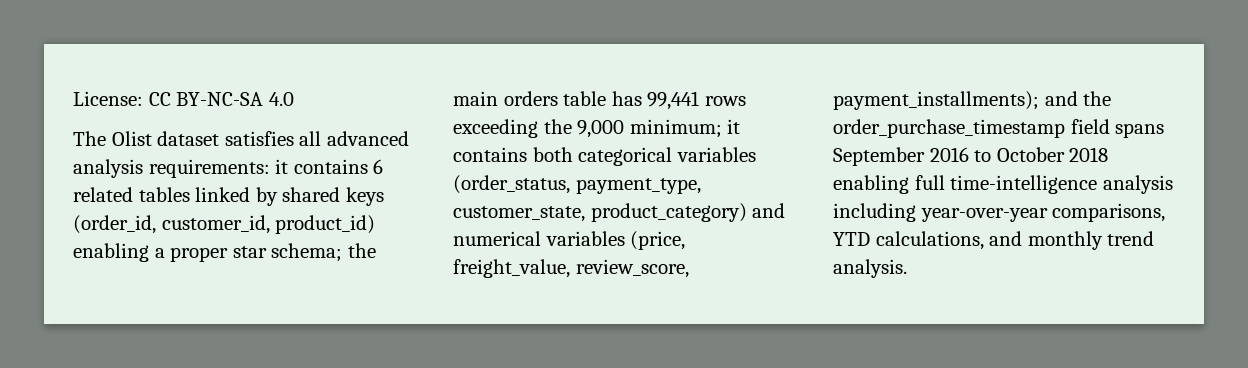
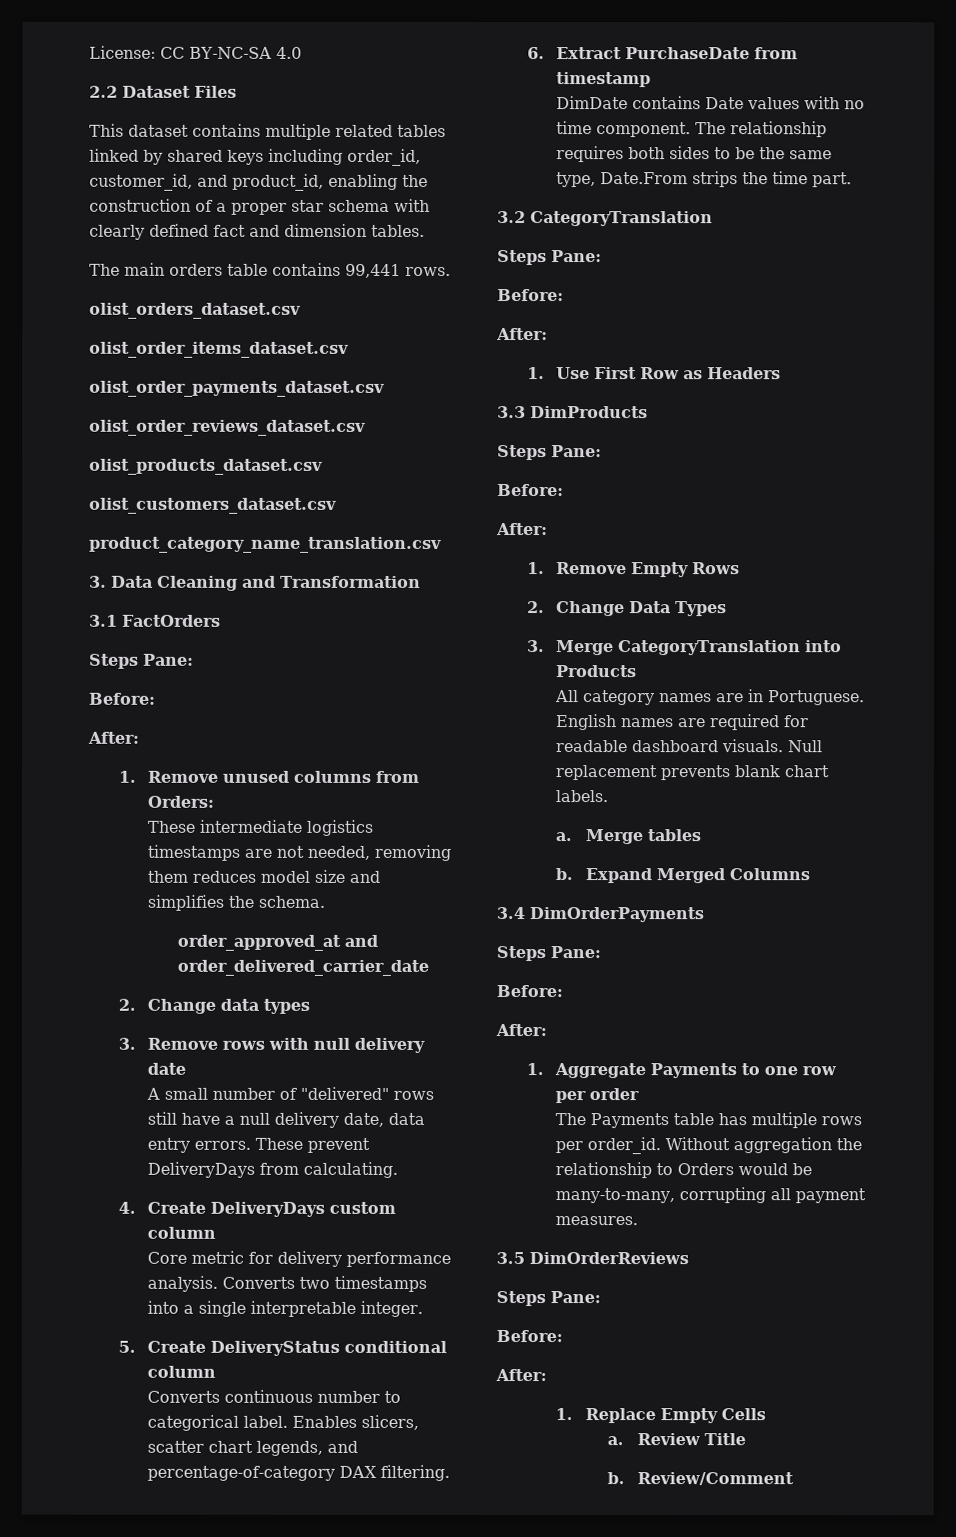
- The Olist dataset satisfies all advanced analysis requirements: it contains 6 related tables linked by shared keys (order_id, customer_id, product_id) enabling a proper star schema; the main orders table has 99,441 rows exceeding the 9,000 minimum; it contains both categorical variables (order_status, payment_type, customer_state, product_category) and numerical variables (price, freight_value, review_score, payment_installments); and the order_purchase_timestamp field spans September 2016 to October 2018 enabling full time-intelligence analysis including year-over-year comparisons, YTD calculations, and monthly trend analysis.
+ 2.2 Dataset Files
+ This dataset contains multiple related tables linked by shared keys including order_id, customer_id, and product_id, enabling the construction of a proper star schema with clearly defined fact and dimension tables.
+ The main orders table contains 99,441 rows.
+ olist_orders_dataset.csv
+ olist_order_items_dataset.csv
+ olist_order_payments_dataset.csv
+ olist_order_reviews_dataset.csv
+ olist_products_dataset.csv
+ olist_customers_dataset.csv
+ product_category_name_translation.csv
+ 3. Data Cleaning and Transformation
+ 3.1 FactOrders
+ Steps Pane:
+ Before:
+ After:
+ 1. Remove unused columns from Orders:
+ These intermediate logistics timestamps are not needed, removing them reduces model size and simplifies the schema.
+ order_approved_at and order_delivered_carrier_date
+ 2. Change data types
+ 3. Remove rows with null delivery date
+ A small number of "delivered" rows still have a null delivery date, data entry errors. These prevent DeliveryDays from calculating.
+ 4. Create DeliveryDays custom column
+ Core metric for delivery performance analysis. Converts two timestamps into a single interpretable integer.
+ 5. Create DeliveryStatus conditional column
+ Converts continuous number to categorical label. Enables slicers, scatter chart legends, and percentage-of-category DAX filtering.
+ 6. Extract PurchaseDate from timestamp
+ DimDate contains Date values with no time component. The relationship requires both sides to be the same type, Date.From strips the time part.
+ 3.2 CategoryTranslation
+ Steps Pane:
+ Before:
+ After:
+ 1. Use First Row as Headers
+ 3.3 DimProducts
+ Steps Pane:
+ Before:
+ After:
+ 1. Remove Empty Rows
+ 2. Change Data Types
+ 3. Merge CategoryTranslation into Products
+ All category names are in Portuguese. English names are required for readable dashboard visuals. Null replacement prevents blank chart labels.
+ a. Merge tables
+ b. Expand Merged Columns
+ 3.4 DimOrderPayments
+ Steps Pane:
+ Before:
+ After:
+ 1. Aggregate Payments to one row per order
+ The Payments table has multiple rows per order_id. Without aggregation the relationship to Orders would be many-to-many, corrupting all payment measures.
+ 3.5 DimOrderReviews
+ Steps Pane:
+ Before:
+ After:
+ 1. Replace Empty Cells
+ a. Review Title
+ b. Review/Comment

